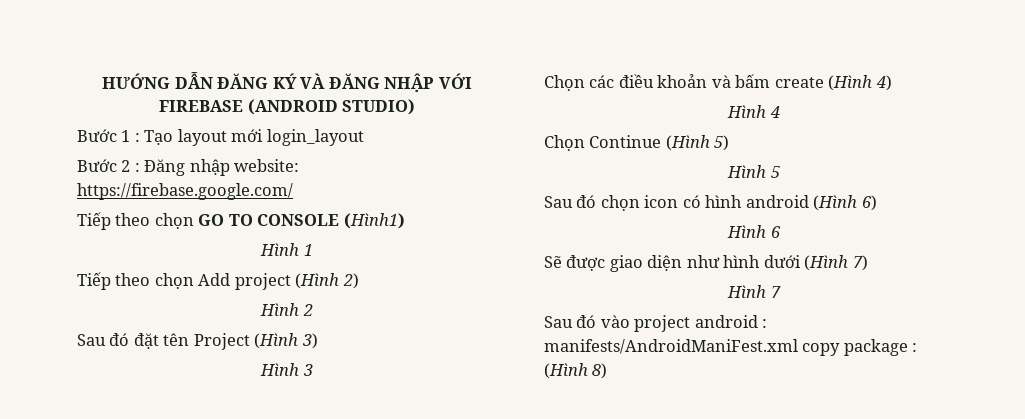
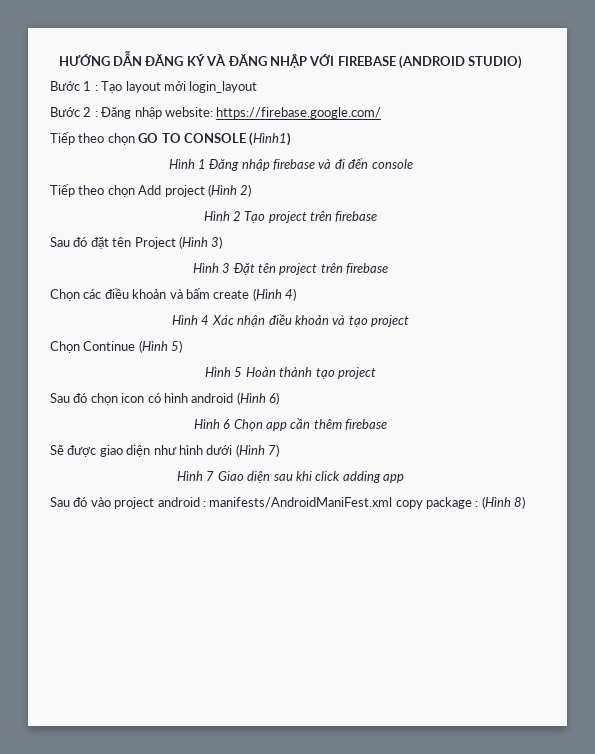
- Hình 1
+ Hình 1 Đăng nhập firebase và đi đến console
- Hình 2
+ Hình 2 Tạo project trên firebase
- Hình 3
+ Hình 3 Đặt tên project trên firebase
- Hình 4
+ Hình 4 Xác nhận điều khoản và tạo project
- Hình 5
+ Hình 5 Hoàn thành tạo project
- Hình 6
+ Hình 6 Chọn app cần thêm firebase
- Hình 7
+ Hình 7 Giao diện sau khi click adding app

